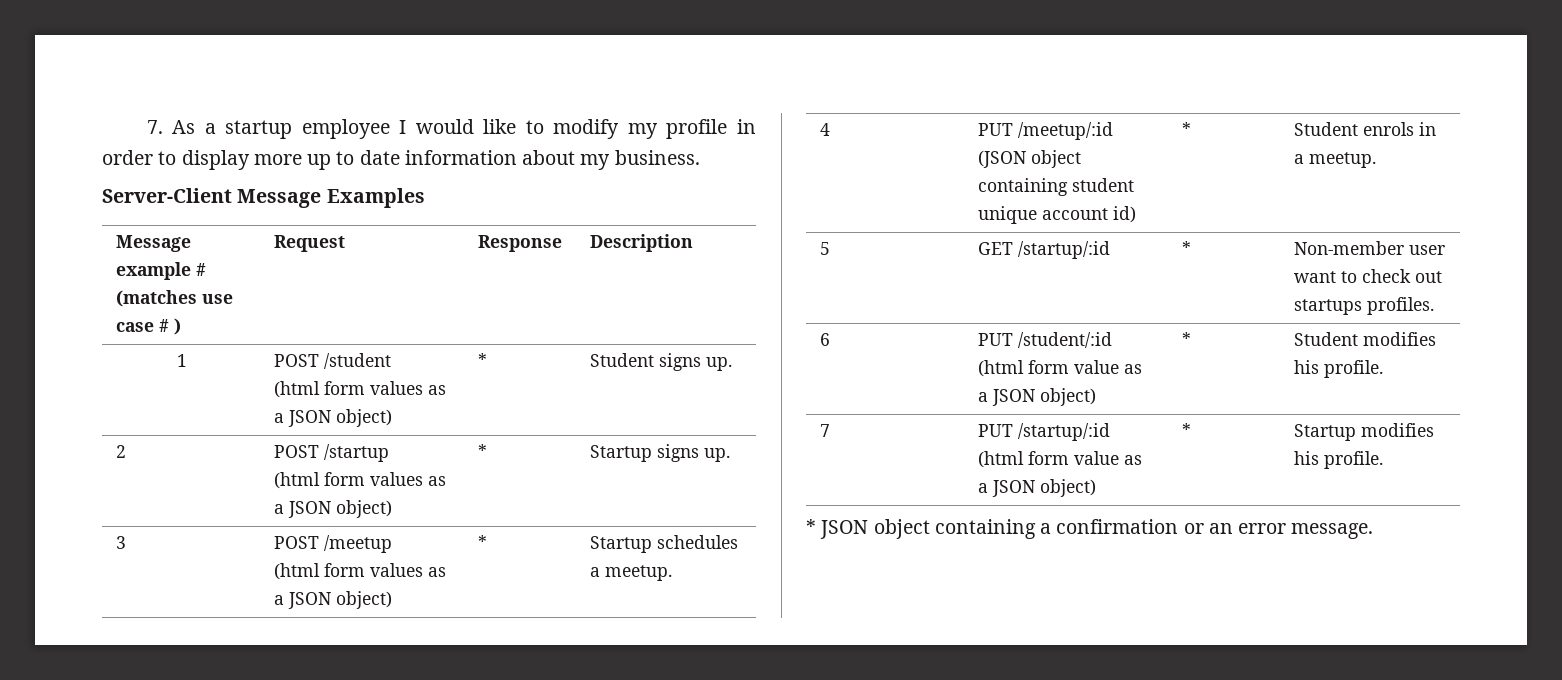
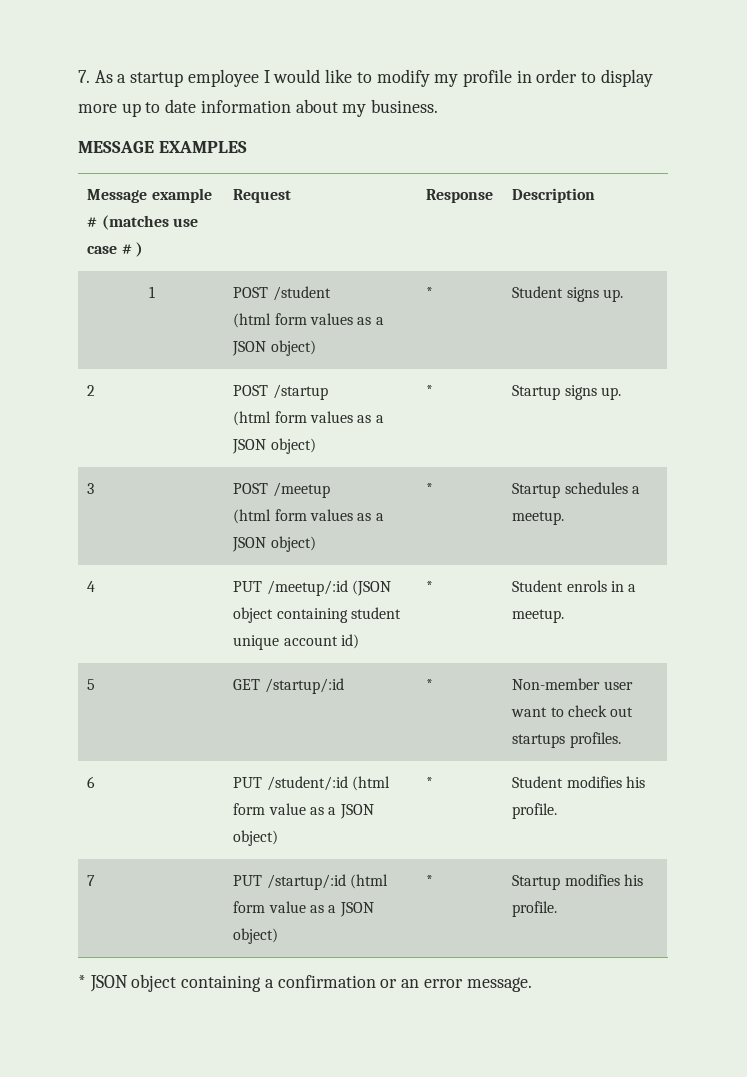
- Server-Client Message Examples
+ MESSAGE EXAMPLES

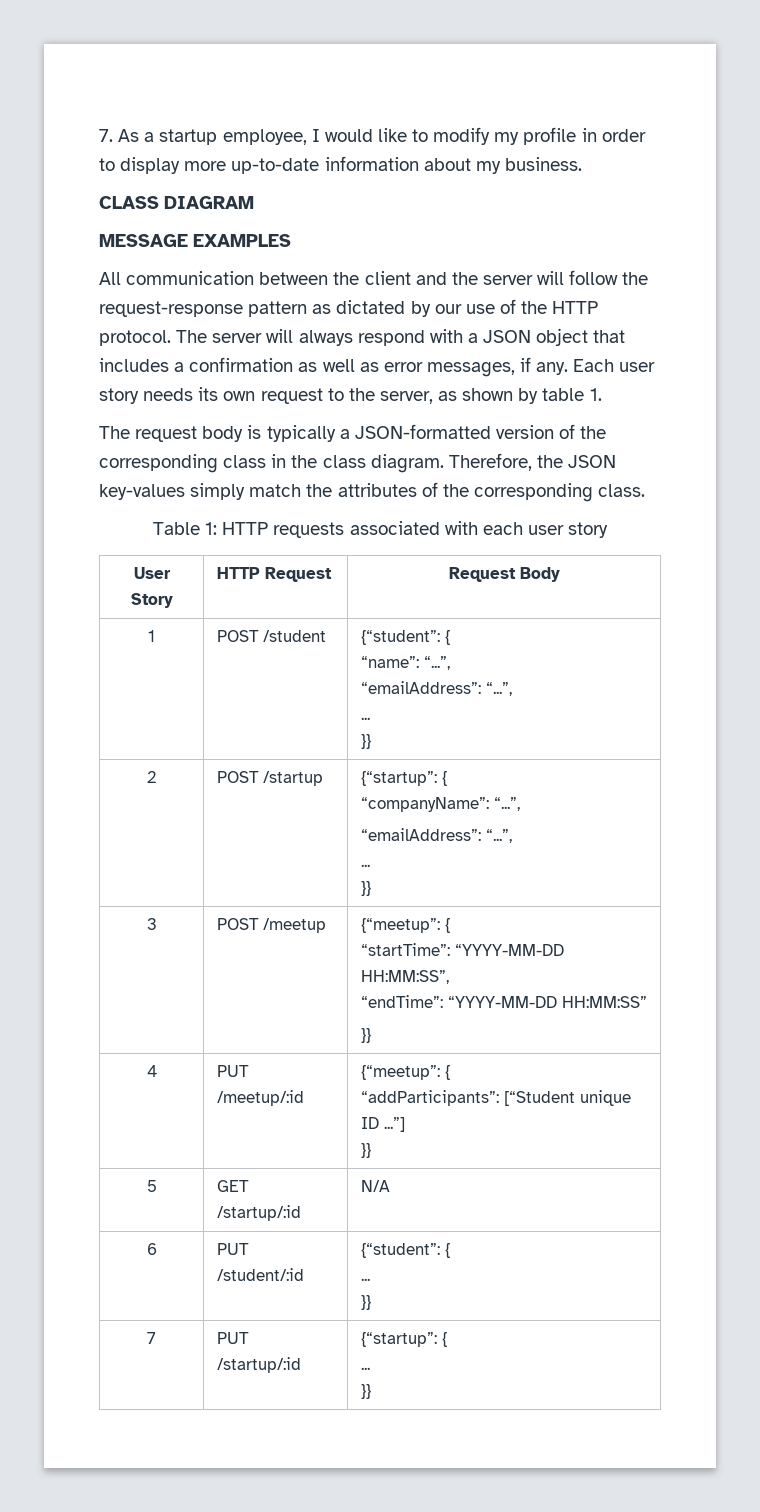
- 7. As a startup employee I would like to modify my profile in order to display more up to date information about my business.
+ 7. As a startup employee, I would like to modify my profile in order to display more up-to-date information about my business.
+ CLASS DIAGRAM
- Message example # (matches use case # ) | Request | Response | Description
+ All communication between the client and the server will follow the request-response pattern as dictated by our use of the HTTP protocol. The server will always respond with a JSON object that includes a confirmation as well as error messages, if any. Each user story needs its own request to the server, as shown by table 1.
+ The request body is typically a JSON-formatted version of the corresponding class in the class diagram. Therefore, the JSON key-values simply match the attributes of the corresponding class.
+ Table 1: HTTP requests associated with each user story
+ User Story | HTTP Request | Request Body
- 1 | POST /student
- (html form values as a JSON object) | * | Student signs up.
- 2 | POST /startup
- (html form values as a JSON object) | * | Startup signs up.
- 3 | POST /meetup
- (html form values as a JSON object) | * | Startup schedules a meetup.
- 4 | PUT /meetup/:id (JSON object containing student unique account id) | * | Student enrols in a meetup.
- 5 | GET /startup/:id | * | Non-member user want to check out startups profiles.
- 6 | PUT /student/:id (html form value as a JSON object) | * | Student modifies his profile.
- 7 | PUT /startup/:id (html form value as a JSON object) | * | Startup modifies his profile.
- * JSON object containing a confirmation or an error message.
+ 1 | POST /student | {“student”: {
+ “name”: “...”,
+ “emailAddress”: “...”,
+ ...
+ }}
+ 2 | POST /startup | {“startup”: {
+ “companyName”: “...”,
+ “emailAddress”: “...”,
+ ...
+ }}
+ 3 | POST /meetup | {“meetup”: {
+ “startTime”: “YYYY-MM-DD HH:MM:SS”,
+ “endTime”: “YYYY-MM-DD HH:MM:SS”
+ }}
+ 4 | PUT /meetup/:id | {“meetup”: {
+ “addParticipants”: [“Student unique ID ...”]
+ }}
+ 5 | GET /startup/:id | N/A
+ 6 | PUT /student/:id | {“student”: {
+ ...
+ }}
+ 7 | PUT /startup/:id | {“startup”: {
+ ...
+ }}

